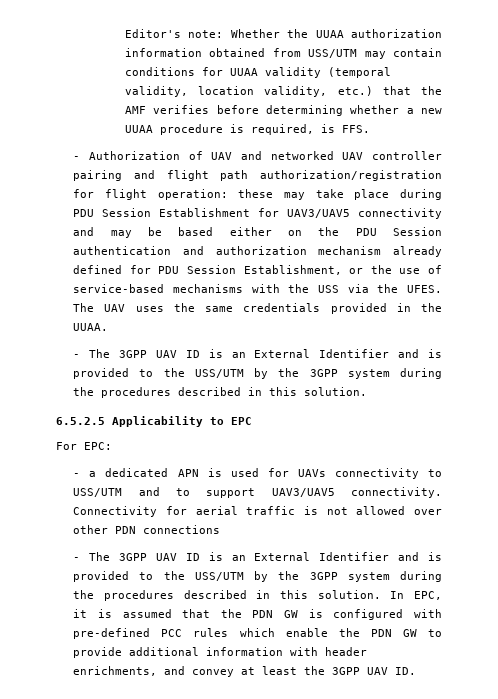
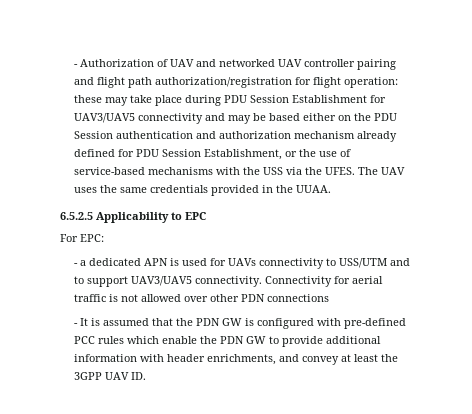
- Editor's note: Whether the UUAA authorization information obtained from USS/UTM may contain conditions for UUAA validity (temporal validity, location validity, etc.) that the AMF verifies before determining whether a new UUAA procedure is required, is FFS.
  The UAV uses the same credentials provided in the UUAA.
- - The 3GPP UAV ID is an External Identifier and is provided to the USS/UTM by the 3GPP system during the procedures described in this solution.
- - The 3GPP UAV ID is an External Identifier and is provided to the USS/UTM by the 3GPP system during the procedures described in this solution. In EPC, it is assumed that the PDN GW is configured with pre-defined PCC rules which enable the PDN GW to provide additional information with header enrichments, and convey at least the 3GPP UAV ID.
+ - It is assumed that the PDN GW is configured with pre-defined PCC rules which enable the PDN GW to provide additional information with header enrichments, and convey at least the 3GPP UAV ID.

